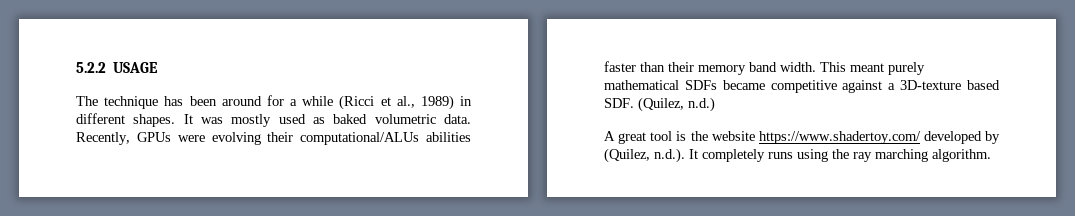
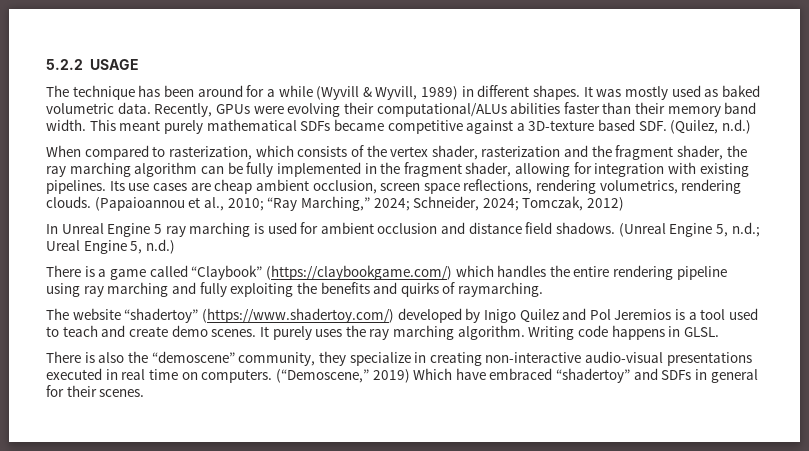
- The technique has been around for a while (Ricci et al., 1989) in different shapes.
+ The technique has been around for a while (Wyvill & Wyvill, 1989) in different shapes.
- A great tool is the website https://www.shadertoy.com/ developed by (Quilez, n.d.). It completely runs using the ray marching algorithm.
+ When compared to rasterization, which consists of the vertex shader, rasterization and the fragment shader, the ray marching algorithm can be fully implemented in the fragment shader, allowing for integration with existing pipelines. Its use cases are cheap ambient occlusion, screen space reflections, rendering volumetrics, rendering clouds. (Papaioannou et al., 2010; “Ray Marching,” 2024; Schneider, 2024; Tomczak, 2012)
+ In Unreal Engine 5 ray marching is used for ambient occlusion and distance field shadows. (Unreal Engine 5, n.d.; Ureal Engine 5, n.d.)
+ There is a game called “Claybook” (https://claybookgame.com/) which handles the entire rendering pipeline using ray marching and fully exploiting the benefits and quirks of raymarching.
+ The website “shadertoy” (https://www.shadertoy.com/) developed by Inigo Quilez and Pol Jeremios is a tool used to teach and create demo scenes. It purely uses the ray marching algorithm. Writing code happens in GLSL.
+ There is also the “demoscene” community, they specialize in creating non-interactive audio-visual presentations executed in real time on computers. (“Demoscene,” 2019) Which have embraced “shadertoy” and SDFs in general for their scenes.

